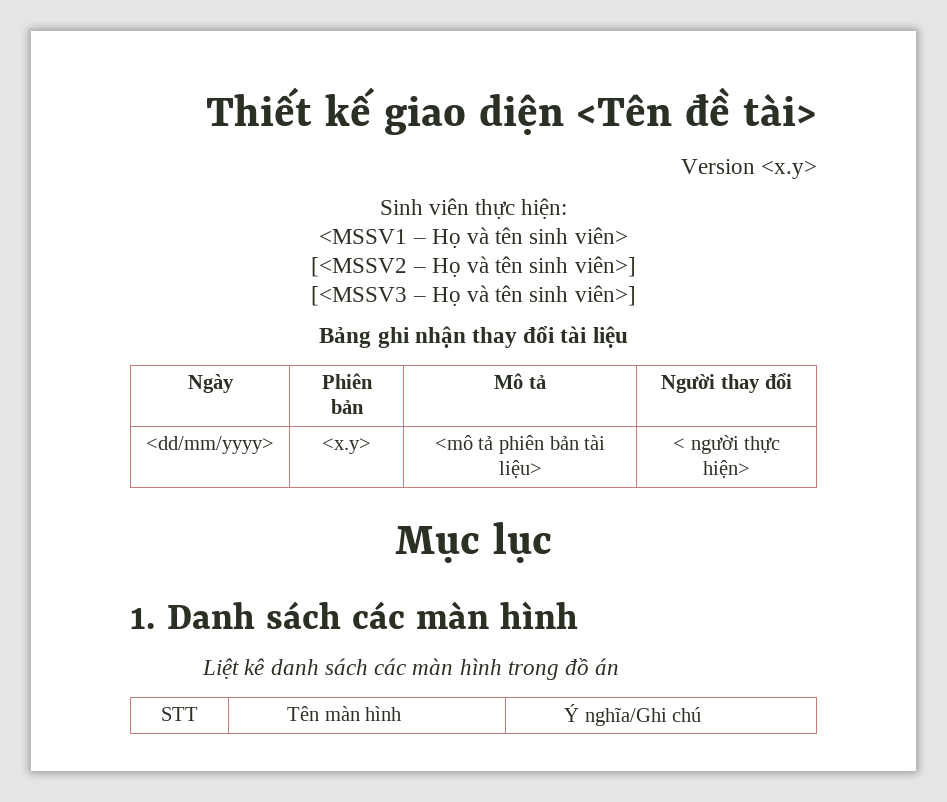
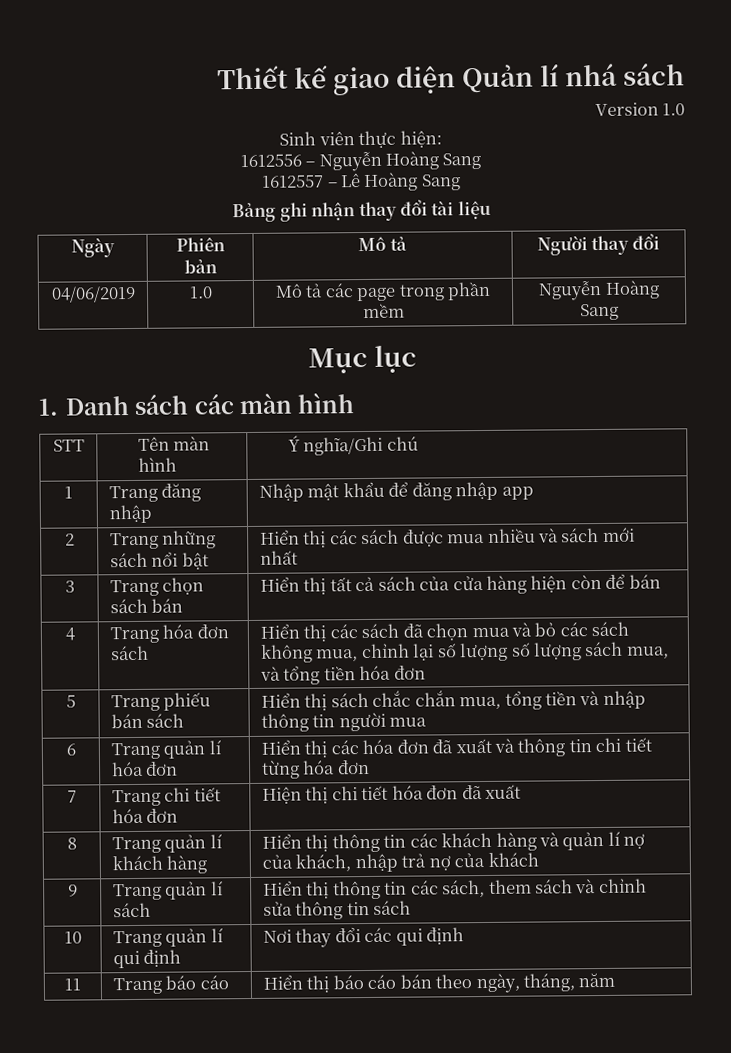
- Thiết kế giao diện <Tên đề tài>
+ Thiết kế giao diện Quản lí nhá sách
- Version <x.y>
+ Version 1.0
- <MSSV1 – Họ và tên sinh viên>
- [<MSSV2 – Họ và tên sinh viên>]
- [<MSSV3 – Họ và tên sinh viên>]
+ 1612556 – Nguyễn Hoàng Sang
+ 1612557 – Lê Hoàng Sang
- <dd/mm/yyyy> | <x.y> | <mô tả phiên bản tài liệu> | < người thực hiện>
+ 04/06/2019 | 1.0 | Mô tả các page trong phần mềm | Nguyễn Hoàng Sang
- Liệt kê danh sách các màn hình trong đồ án
+ 1 | Trang đăng nhập | Nhập mật khẩu để đăng nhập app
+ 2 | Trang những sách nổi bật | Hiển thị các sách được mua nhiều và sách mới nhất
+ 3 | Trang chọn sách bán | Hiển thị tất cả sách của cửa hàng hiện còn để bán
+ 4 | Trang hóa đơn sách | Hiển thị các sách đã chọn mua và bỏ các sách không mua, chỉnh lại số lượng số lượng sách mua, và tổng tiền hóa đơn
+ 5 | Trang phiếu bán sách | Hiển thị sách chắc chắn mua, tổng tiền và nhập thông tin người mua
+ 6 | Trang quản lí hóa đơn | Hiển thị các hóa đơn đã xuất và thông tin chi tiết từng hóa đơn
+ 7 | Trang chi tiết hóa đơn | Hiện thị chi tiết hóa đơn đã xuất
+ 8 | Trang quản lí khách hàng | Hiển thị thông tin các khách hàng và quản lí nợ của khách, nhập trả nợ của khách
+ 9 | Trang quản lí sách | Hiển thị thông tin các sách, them sách và chỉnh sửa thông tin sách
+ 10 | Trang quản lí qui định | Nơi thay đổi các qui định
+ 11 | Trang báo cáo | Hiển thị báo cáo bán theo ngày, tháng, năm

